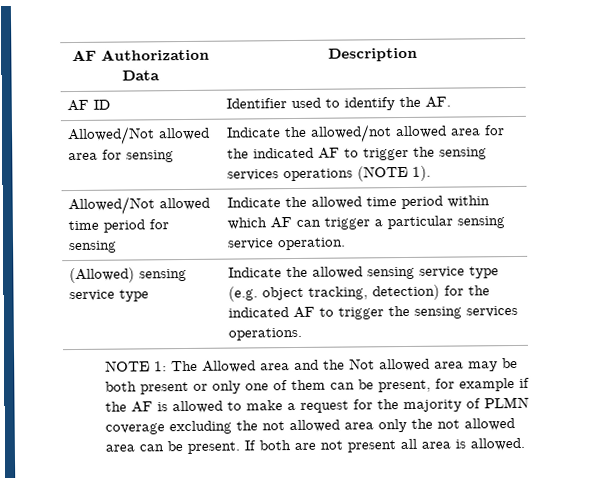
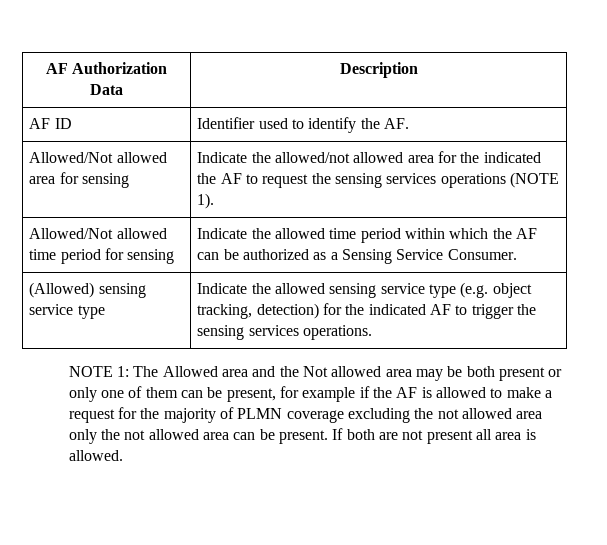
- Allowed/Not allowed area for sensing | Indicate the allowed/not allowed area for the indicated AF to trigger the sensing services operations (NOTE 1).
+ Allowed/Not allowed area for sensing | Indicate the allowed/not allowed area for the indicated the AF to request the sensing services operations (NOTE 1).
- Allowed/Not allowed time period for sensing | Indicate the allowed time period within which AF can trigger a particular sensing service operation.
+ Allowed/Not allowed time period for sensing | Indicate the allowed time period within which the AF can be authorized as a Sensing Service Consumer.

